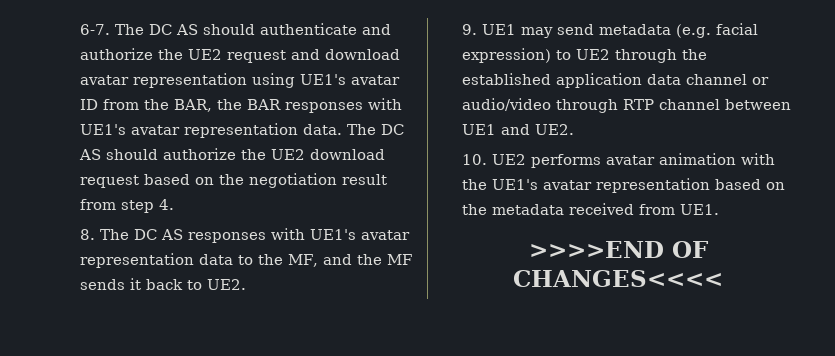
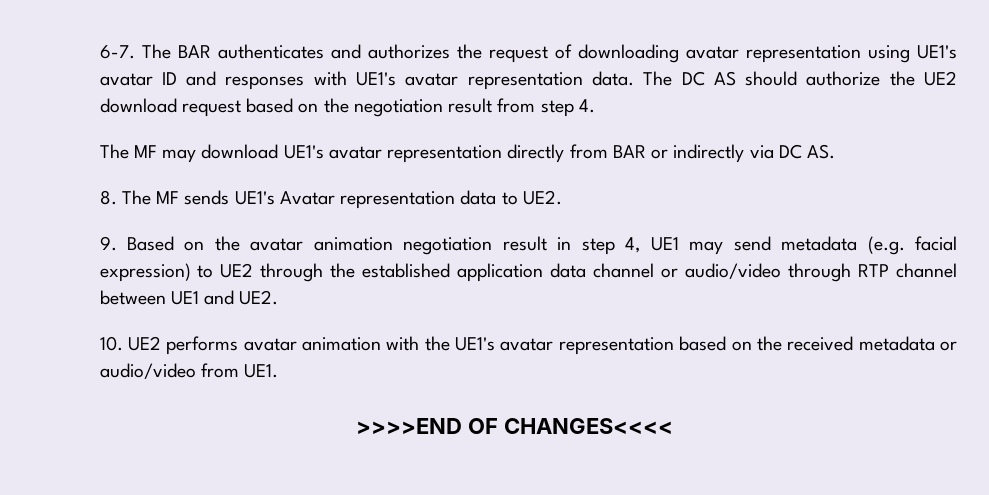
- The DC AS should authenticate and authorize the UE2 request and download avatar representation using UE1's avatar ID from the BAR, the BAR responses with UE1's avatar representation data.
+ The BAR authenticates and authorizes the request of downloading avatar representation using UE1's avatar ID and responses with UE1's avatar representation data.
- 8. The DC AS responses with UE1's avatar representation data to the MF, and the MF sends it back to UE2.
- 9. UE1 may send metadata (e.g. facial expression) to UE2 through the established application data channel or audio/video through RTP channel between UE1 and UE2.
+ The MF may download UE1's avatar representation directly from BAR or indirectly via DC AS.
+ 8. The MF sends UE1's Avatar representation data to UE2.
+ 9. Based on the avatar animation negotiation result in step 4, UE1 may send metadata (e.g. facial expression) to UE2 through the established application data channel or audio/video through RTP channel between UE1 and UE2.
- 10. UE2 performs avatar animation with the UE1's avatar representation based on the metadata received from UE1.
+ 10. UE2 performs avatar animation with the UE1's avatar representation based on the received metadata or audio/video from UE1.

